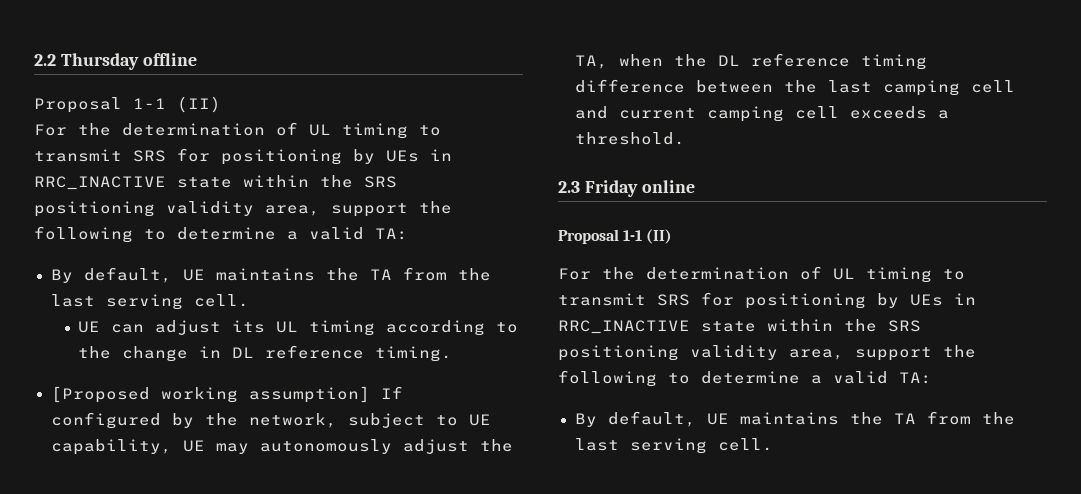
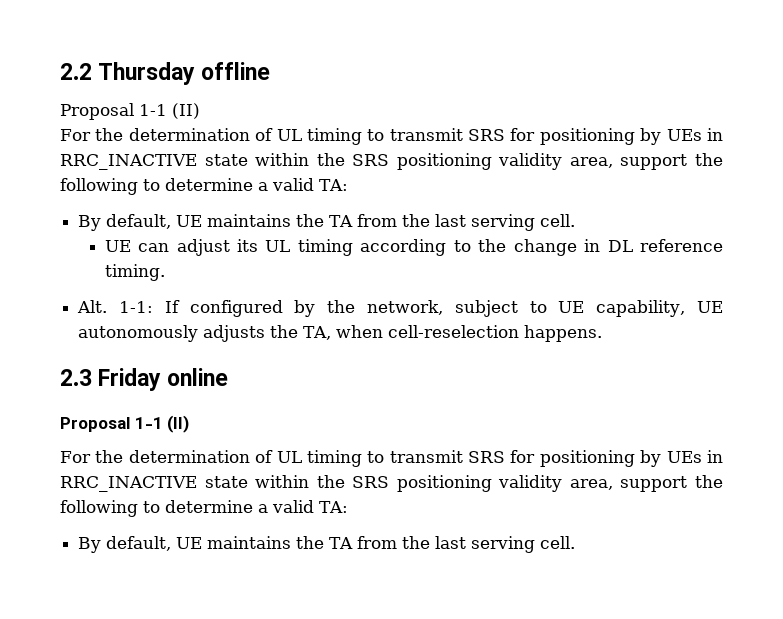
- [Proposed working assumption] If configured by the network, subject to UE capability, UE may autonomously adjust the TA, when the DL reference timing difference between the last camping cell and current camping cell exceeds a threshold.
+ Alt. 1-1: If configured by the network, subject to UE capability, UE autonomously adjusts the TA, when cell-reselection happens.

